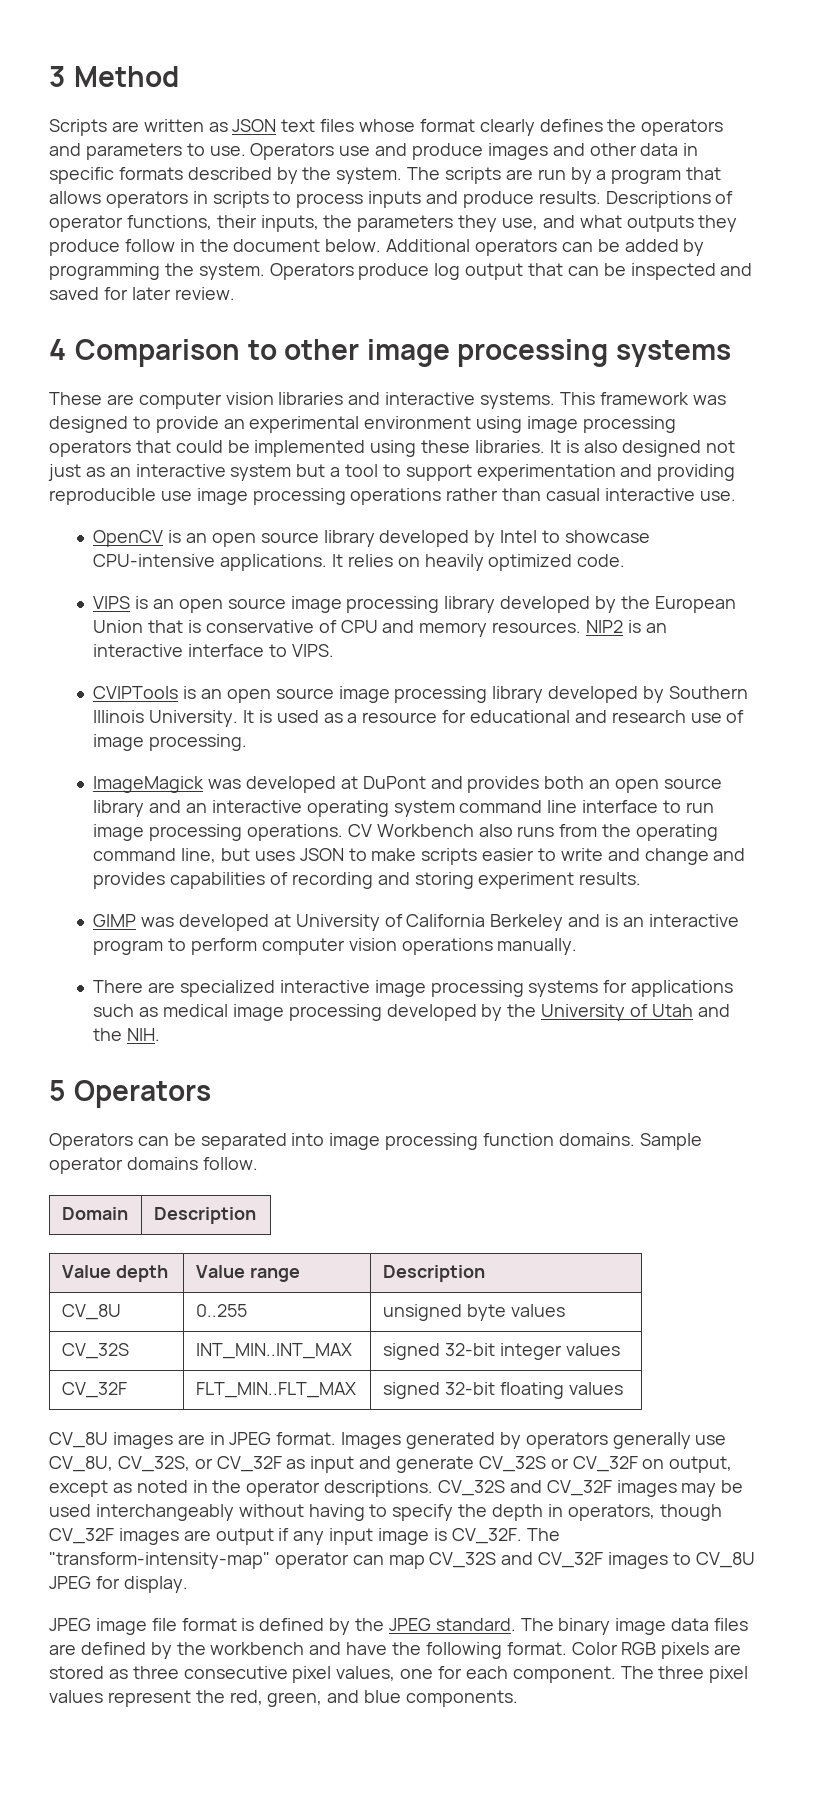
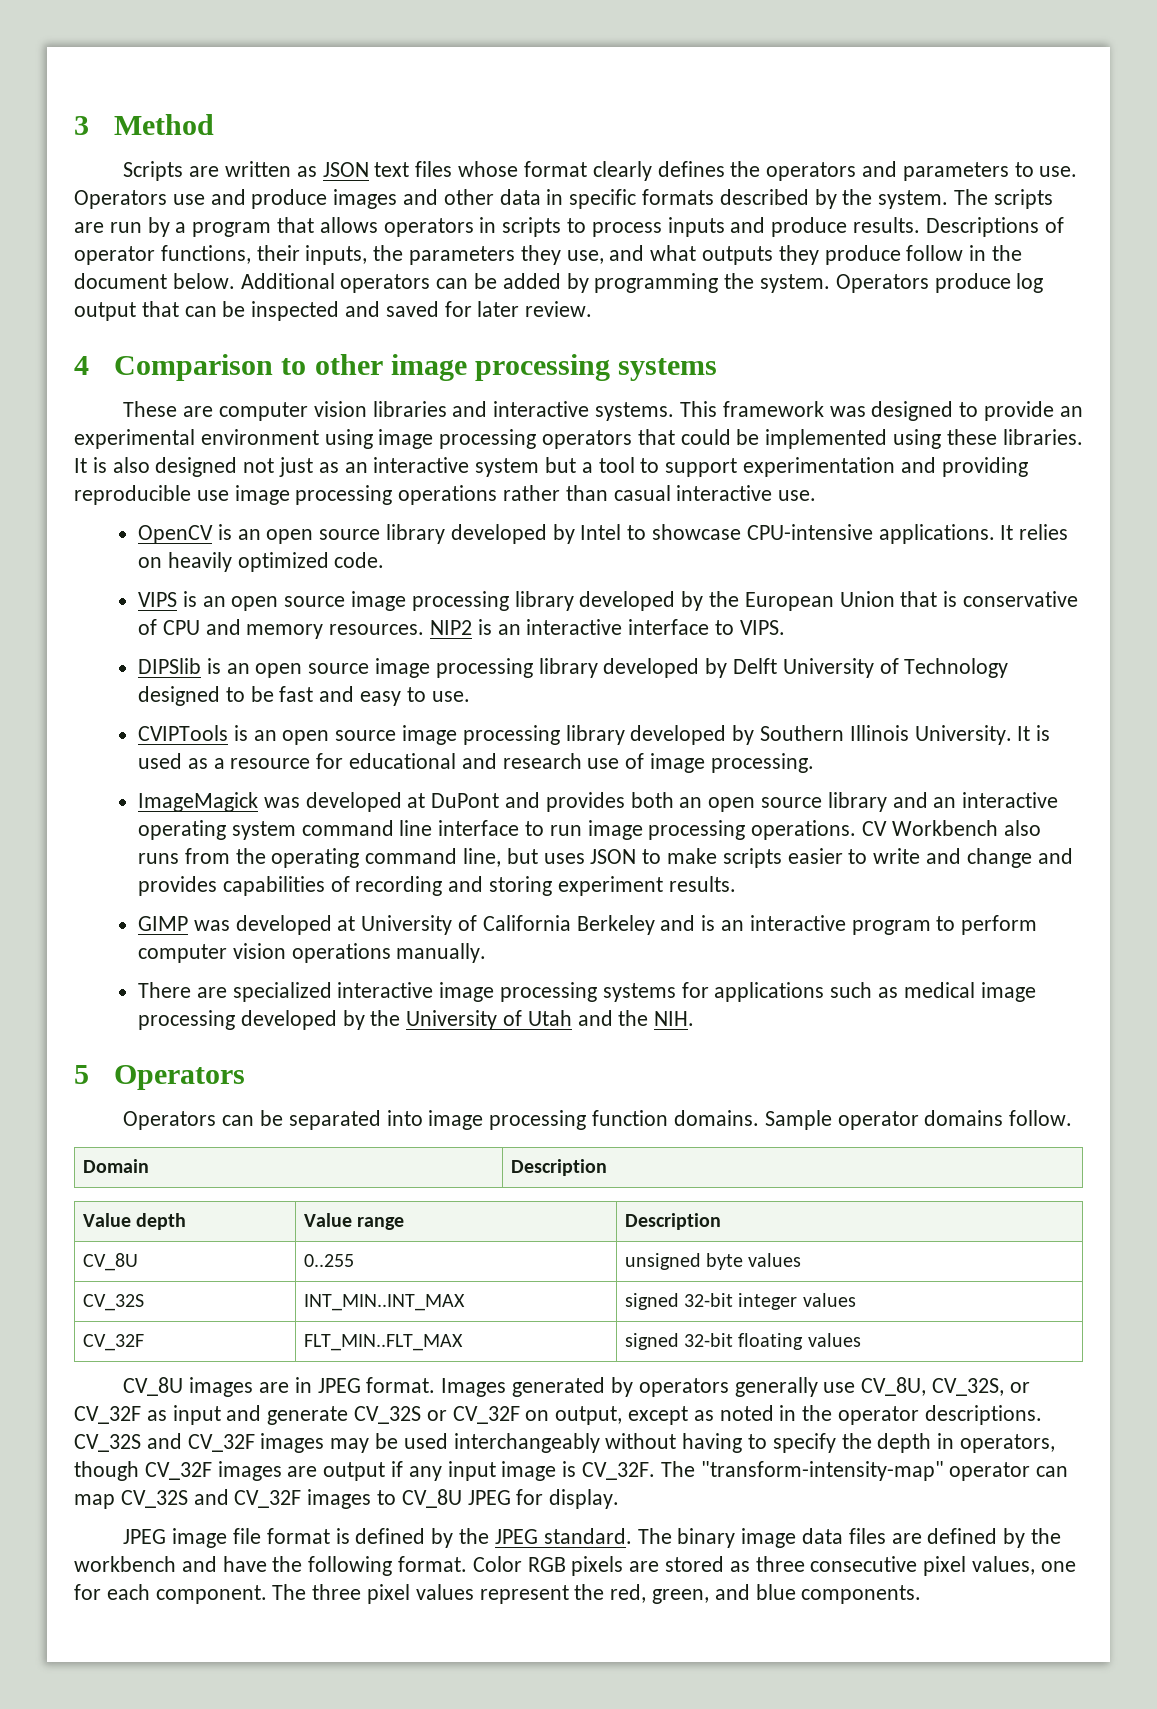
+ DIPSlib is an open source image processing library developed by Delft University of Technology designed to be fast and easy to use.

